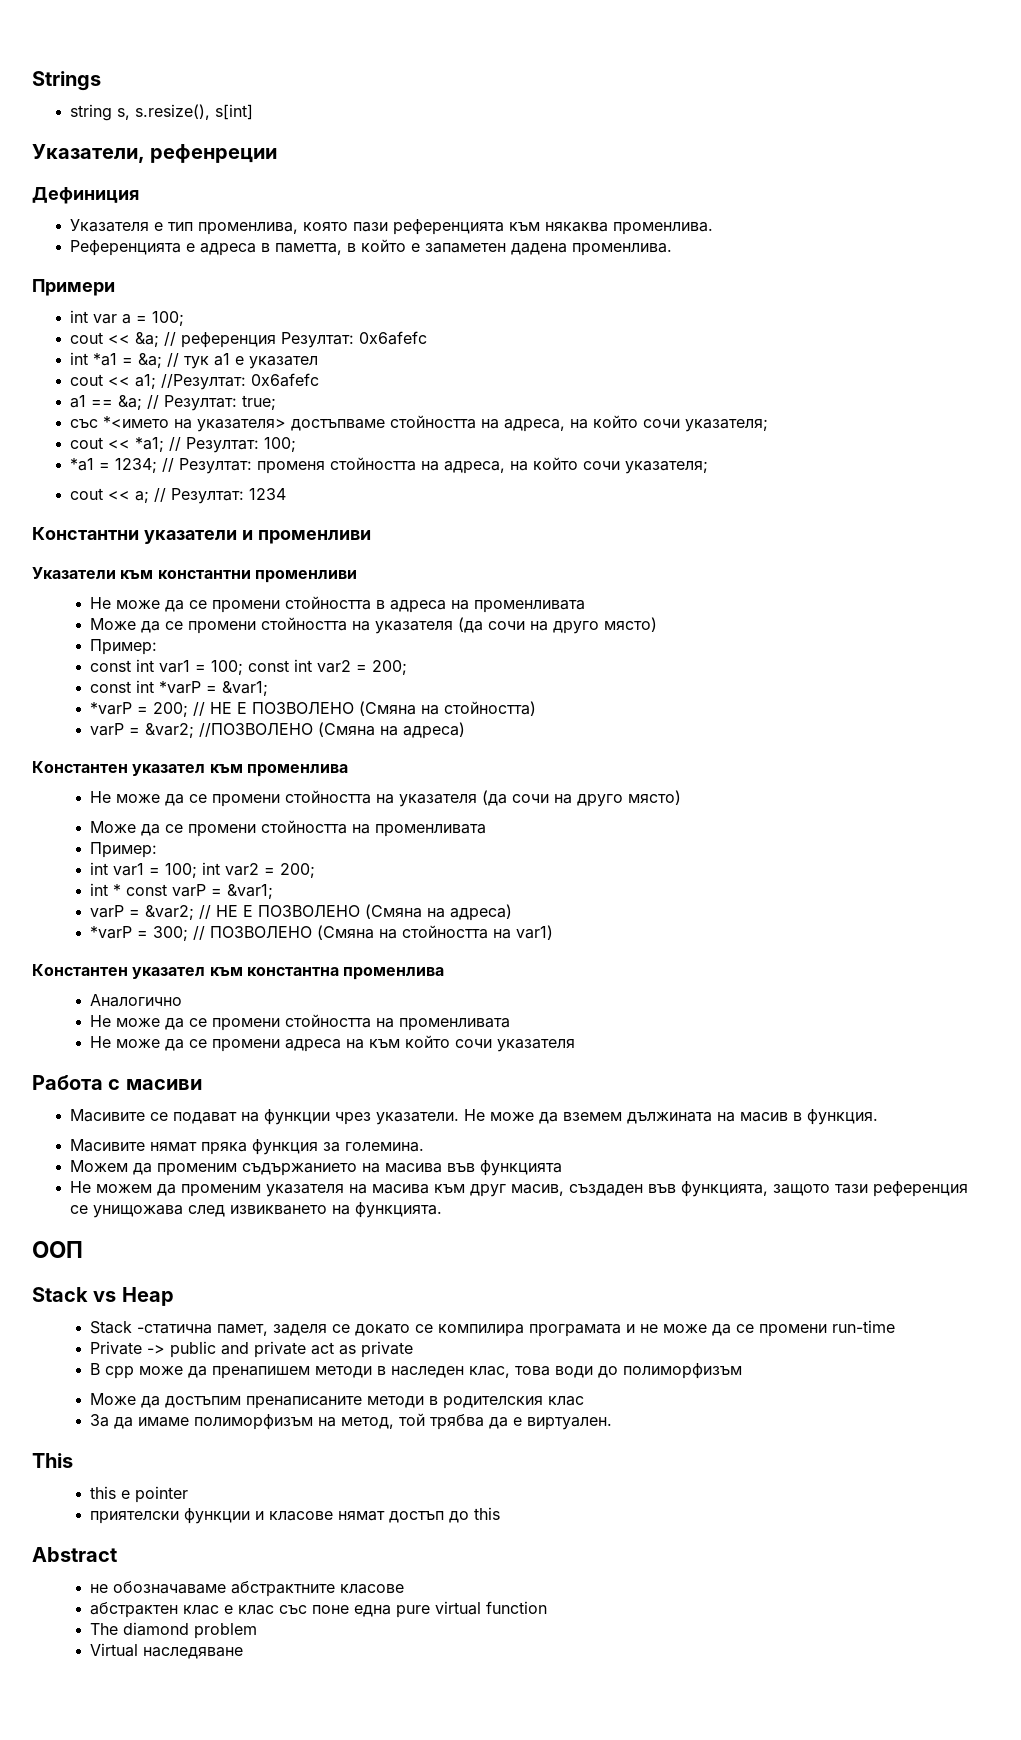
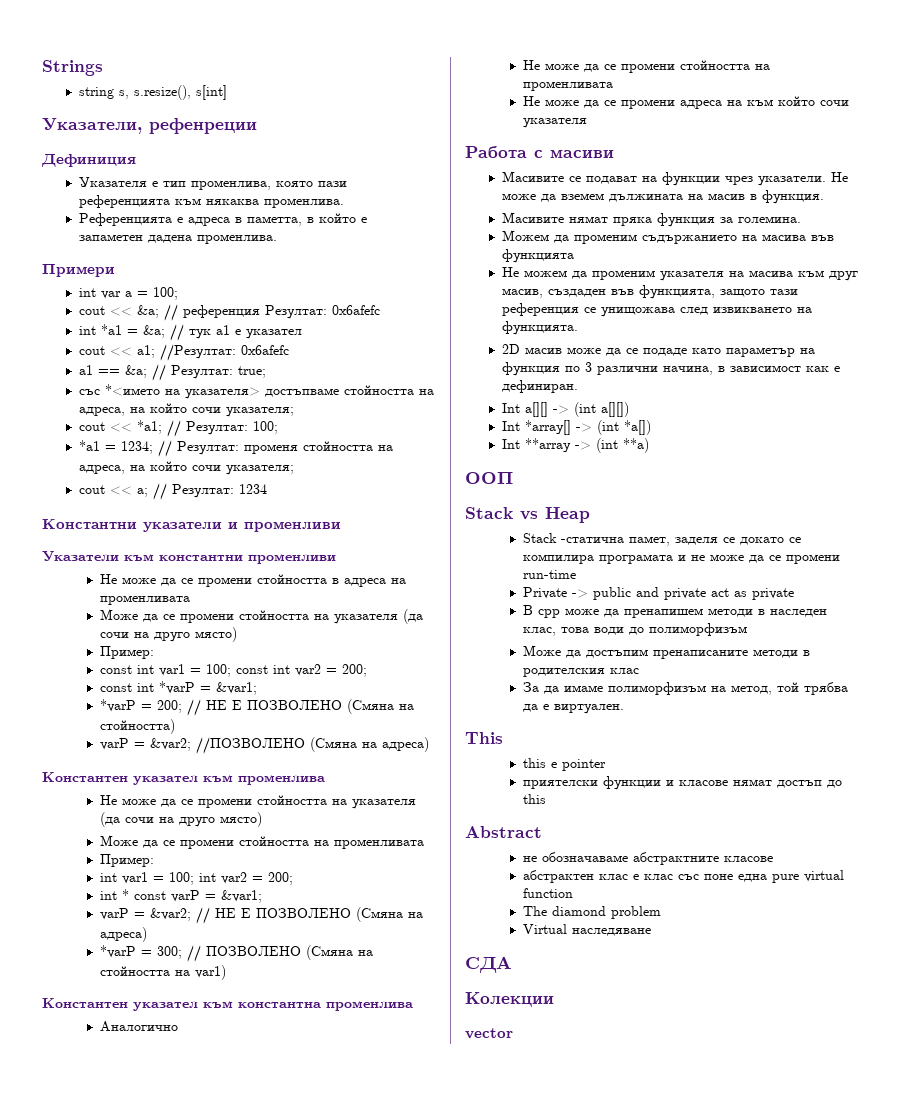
+ 2D масив може да се подаде като параметър на функция по 3 различни начина, в зависимост как е дефиниран.
+ Int a[][] -> (int a[][])
+ Int *array[] -> (int *a[])
+ Int **array -> (int **a)
+ СДА
+ Колекции
+ vector

